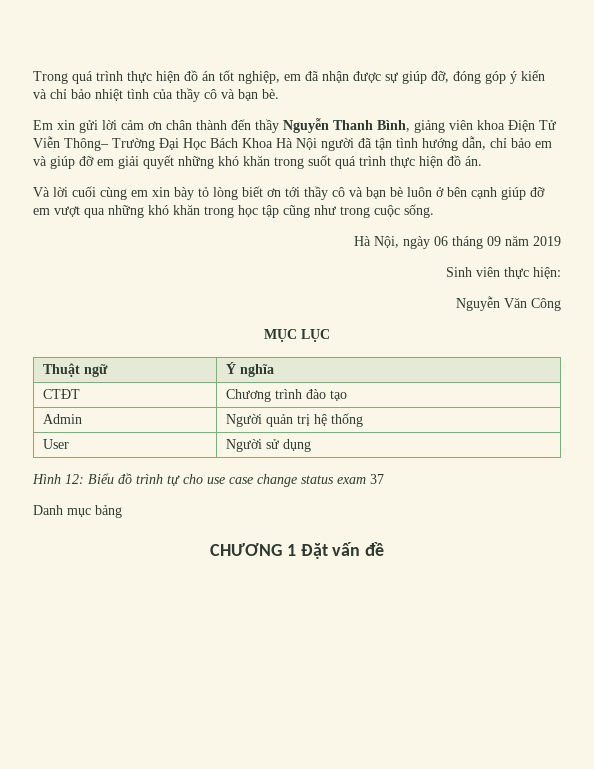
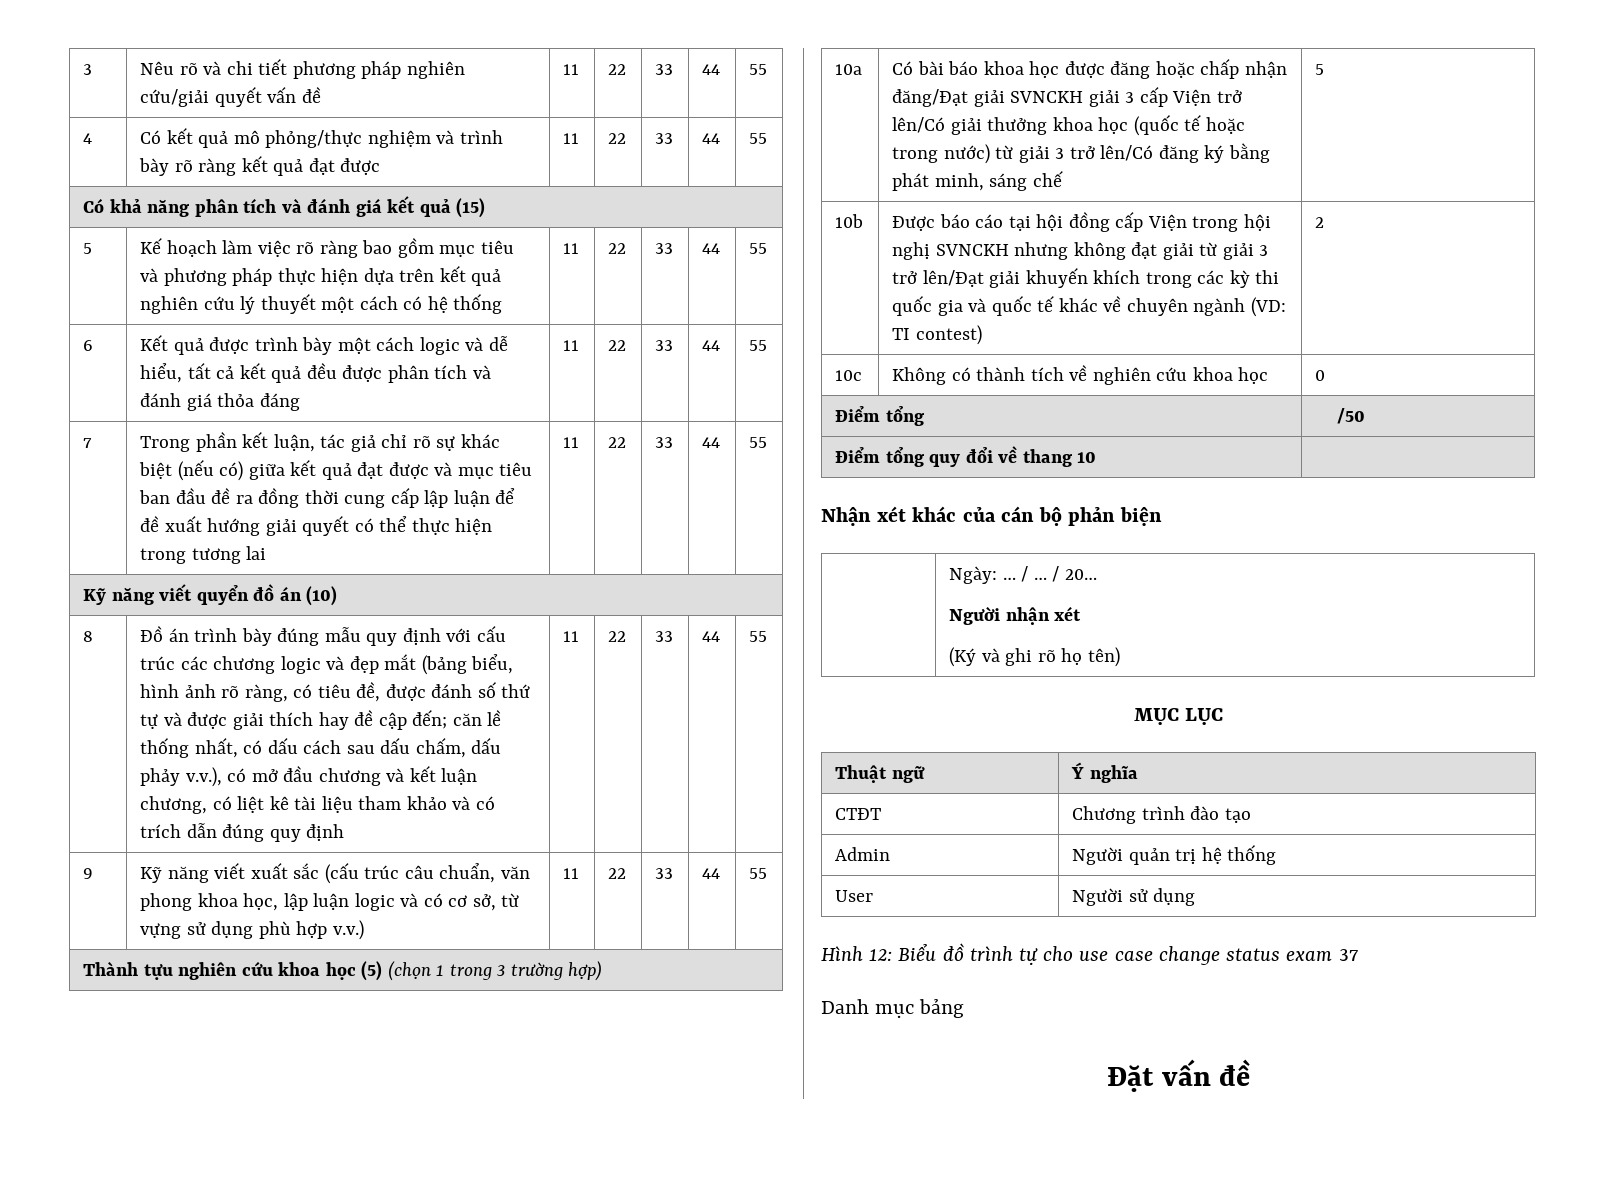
- Trong quá trình thực hiện đồ án tốt nghiệp, em đã nhận được sự giúp đỡ, đóng góp ý kiến và chỉ bảo nhiệt tình của thầy cô và bạn bè.
- Em xin gửi lời cảm ơn chân thành đến thầy Nguyễn Thanh Bình, giảng viên khoa Điện Tử Viễn Thông– Trường Đại Học Bách Khoa Hà Nội người đã tận tình hướng dẫn, chỉ bảo em và giúp đỡ em giải quyết những khó khăn trong suốt quá trình thực hiện đồ án.
- Và lời cuối cùng em xin bày tỏ lòng biết ơn tới thầy cô và bạn bè luôn ở bên cạnh giúp đỡ em vượt qua những khó khăn trong học tập cũng như trong cuộc sống.
- Hà Nội, ngày 06 tháng 09 năm 2019
- Sinh viên thực hiện:
- Nguyễn Văn Công
+ 3 | Nêu rõ và chi tiết phương pháp nghiên cứu/giải quyết vấn đề | 11 | 22 | 33 | 44 | 55
+ 4 | Có kết quả mô phỏng/thực nghiệm và trình bày rõ ràng kết quả đạt được | 11 | 22 | 33 | 44 | 55
+ Có khả năng phân tích và đánh giá kết quả (15)
+ 5 | Kế hoạch làm việc rõ ràng bao gồm mục tiêu và phương pháp thực hiện dựa trên kết quả nghiên cứu lý thuyết một cách có hệ thống | 11 | 22 | 33 | 44 | 55
+ 6 | Kết quả được trình bày một cách logic và dễ hiểu, tất cả kết quả đều được phân tích và đánh giá thỏa đáng | 11 | 22 | 33 | 44 | 55
+ 7 | Trong phần kết luận, tác giả chỉ rõ sự khác biệt (nếu có) giữa kết quả đạt được và mục tiêu ban đầu đề ra đồng thời cung cấp lập luận để đề xuất hướng giải quyết có thể thực hiện trong tương lai | 11 | 22 | 33 | 44 | 55
+ Kỹ năng viết quyển đồ án (10)
+ 8 | Đồ án trình bày đúng mẫu quy định với cấu trúc các chương logic và đẹp mắt (bảng biểu, hình ảnh rõ ràng, có tiêu đề, được đánh số thứ tự và được giải thích hay đề cập đến; căn lề thống nhất, có dấu cách sau dấu chấm, dấu phảy v.v.), có mở đầu chương và kết luận chương, có liệt kê tài liệu tham khảo và có trích dẫn đúng quy định | 11 | 22 | 33 | 44 | 55
+ 9 | Kỹ năng viết xuất sắc (cấu trúc câu chuẩn, văn phong khoa học, lập luận logic và có cơ sở, từ vựng sử dụng phù hợp v.v.) | 11 | 22 | 33 | 44 | 55
+ Thành tựu nghiên cứu khoa học (5) (chọn 1 trong 3 trường hợp)
+ 10a | Có bài báo khoa học được đăng hoặc chấp nhận đăng/Đạt giải SVNCKH giải 3 cấp Viện trở lên/Có giải thưởng khoa học (quốc tế hoặc trong nước) từ giải 3 trở lên/Có đăng ký bằng phát minh, sáng chế | 5
+ 10b | Được báo cáo tại hội đồng cấp Viện trong hội nghị SVNCKH nhưng không đạt giải từ giải 3 trở lên/Đạt giải khuyến khích trong các kỳ thi quốc gia và quốc tế khác về chuyên ngành (VD: TI contest) | 2
+ 10c | Không có thành tích về nghiên cứu khoa học | 0
+ Điểm tổng | /50
+ Điểm tổng quy đổi về thang 10 |
+ Nhận xét khác của cán bộ phản biện
+ | Ngày: … / … / 20…
+ Người nhận xét
+ (Ký và ghi rõ họ tên)
- CHƯƠNG 1 Đặt vấn đề
+ Đặt vấn đề

